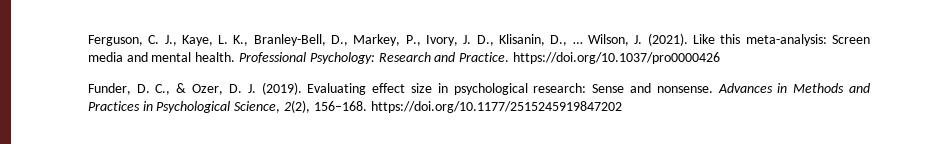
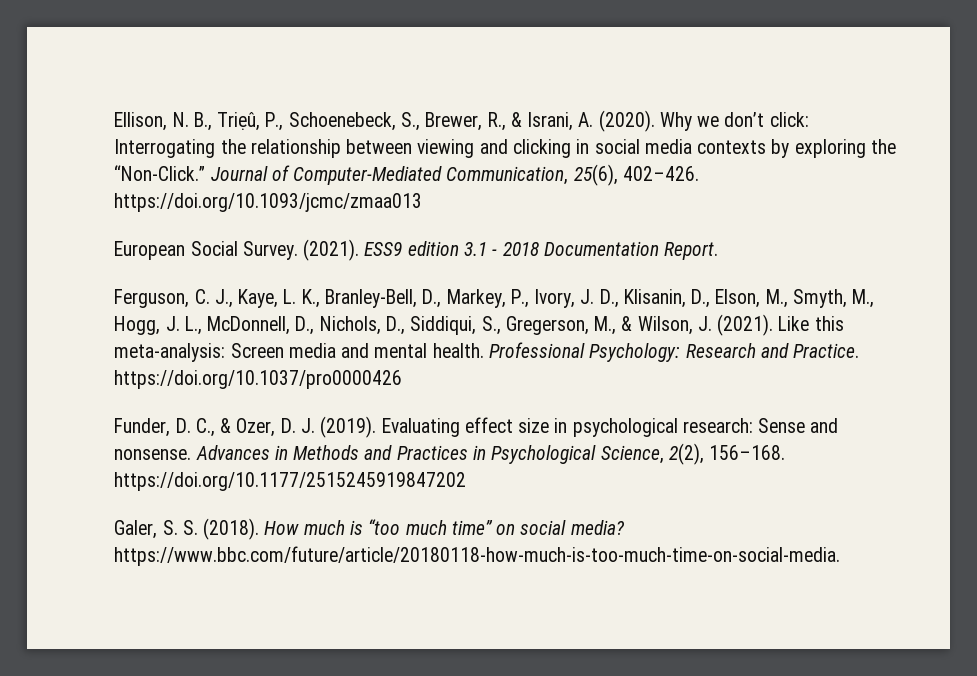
+ Ellison, N. B., Triẹû, P., Schoenebeck, S., Brewer, R., & Israni, A. (2020). Why we don’t click: Interrogating the relationship between viewing and clicking in social media contexts by exploring the “Non-Click.” Journal of Computer-Mediated Communication, 25(6), 402–426. https://doi.org/10.1093/jcmc/zmaa013
+ European Social Survey. (2021). ESS9 edition 3.1 - 2018 Documentation Report.
- Ferguson, C. J., Kaye, L. K., Branley-Bell, D., Markey, P., Ivory, J. D., Klisanin, D., … Wilson, J. (2021).
+ Ferguson, C. J., Kaye, L. K., Branley-Bell, D., Markey, P., Ivory, J. D., Klisanin, D., Elson, M., Smyth, M., Hogg, J. L., McDonnell, D., Nichols, D., Siddiqui, S., Gregerson, M., & Wilson, J. (2021).
+ Galer, S. S. (2018). How much is “too much time” on social media? https://www.bbc.com/future/article/20180118-how-much-is-too-much-time-on-social-media.

